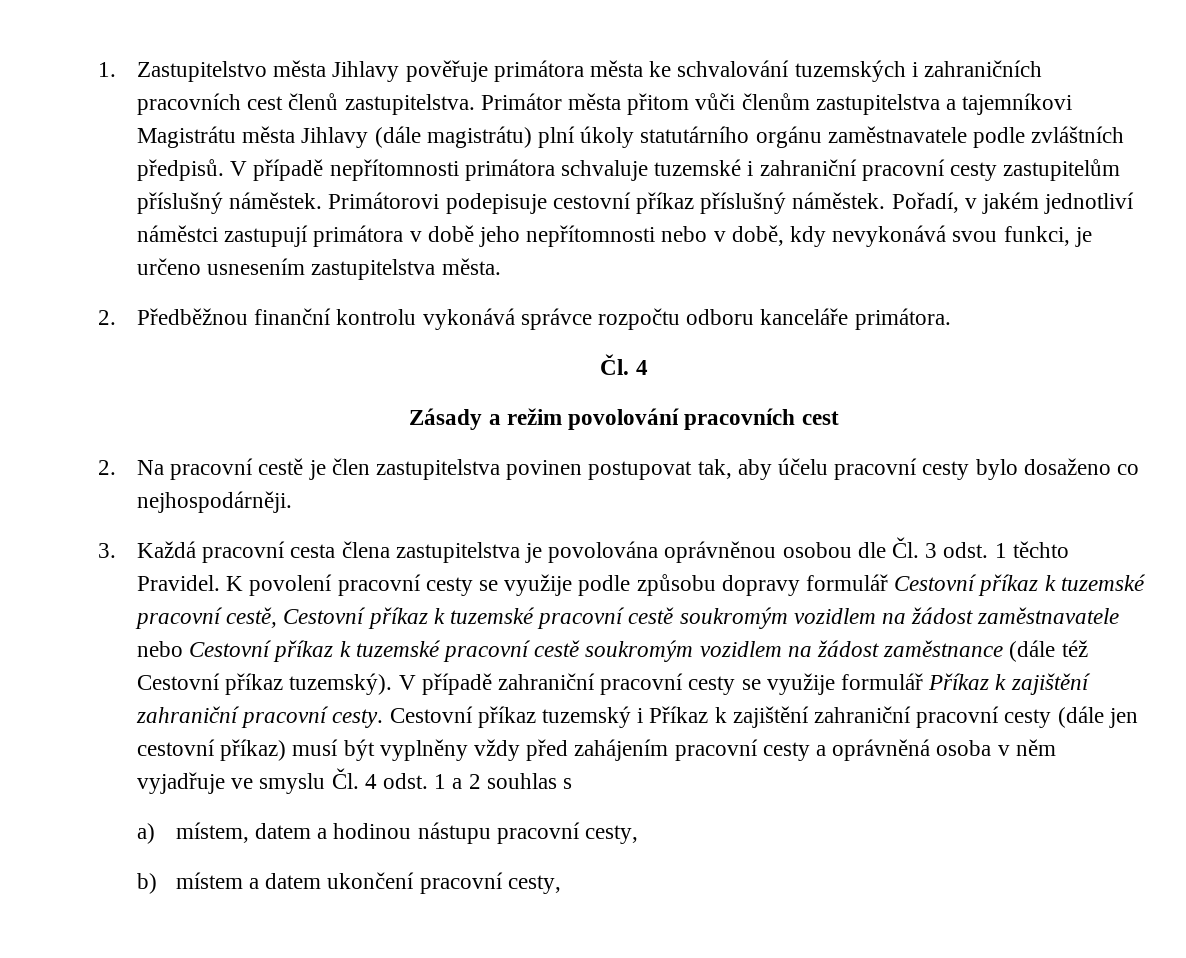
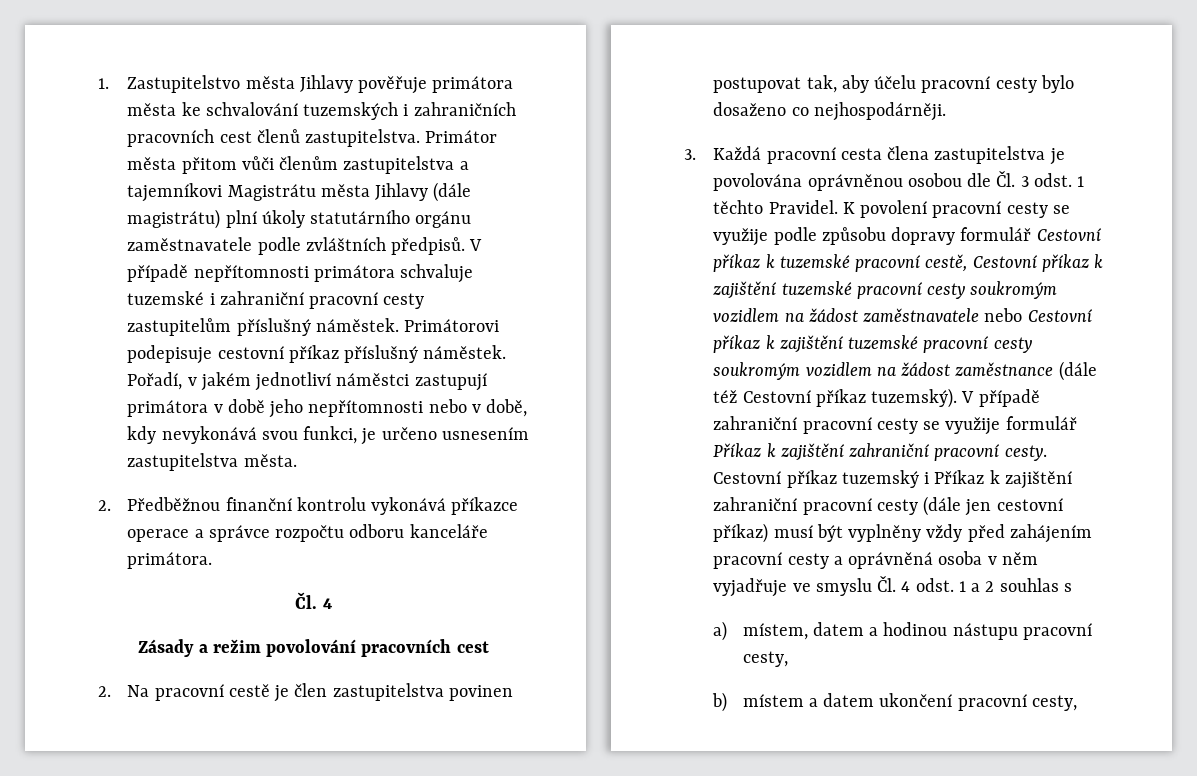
- 2. Předběžnou finanční kontrolu vykonává správce rozpočtu odboru kanceláře primátora.
+ 2. Předběžnou finanční kontrolu vykonává příkazce operace a správce rozpočtu odboru kanceláře primátora.
- K povolení pracovní cesty se využije podle způsobu dopravy formulář Cestovní příkaz k tuzemské pracovní cestě, Cestovní příkaz k tuzemské pracovní cestě soukromým vozidlem na žádost zaměstnavatele nebo Cestovní příkaz k tuzemské pracovní cestě soukromým vozidlem na žádost zaměstnance (dále též Cestovní příkaz tuzemský).
+ K povolení pracovní cesty se využije podle způsobu dopravy formulář Cestovní příkaz k tuzemské pracovní cestě, Cestovní příkaz k zajištění tuzemské pracovní cesty soukromým vozidlem na žádost zaměstnavatele nebo Cestovní příkaz k zajištění tuzemské pracovní cesty soukromým vozidlem na žádost zaměstnance (dále též Cestovní příkaz tuzemský).

